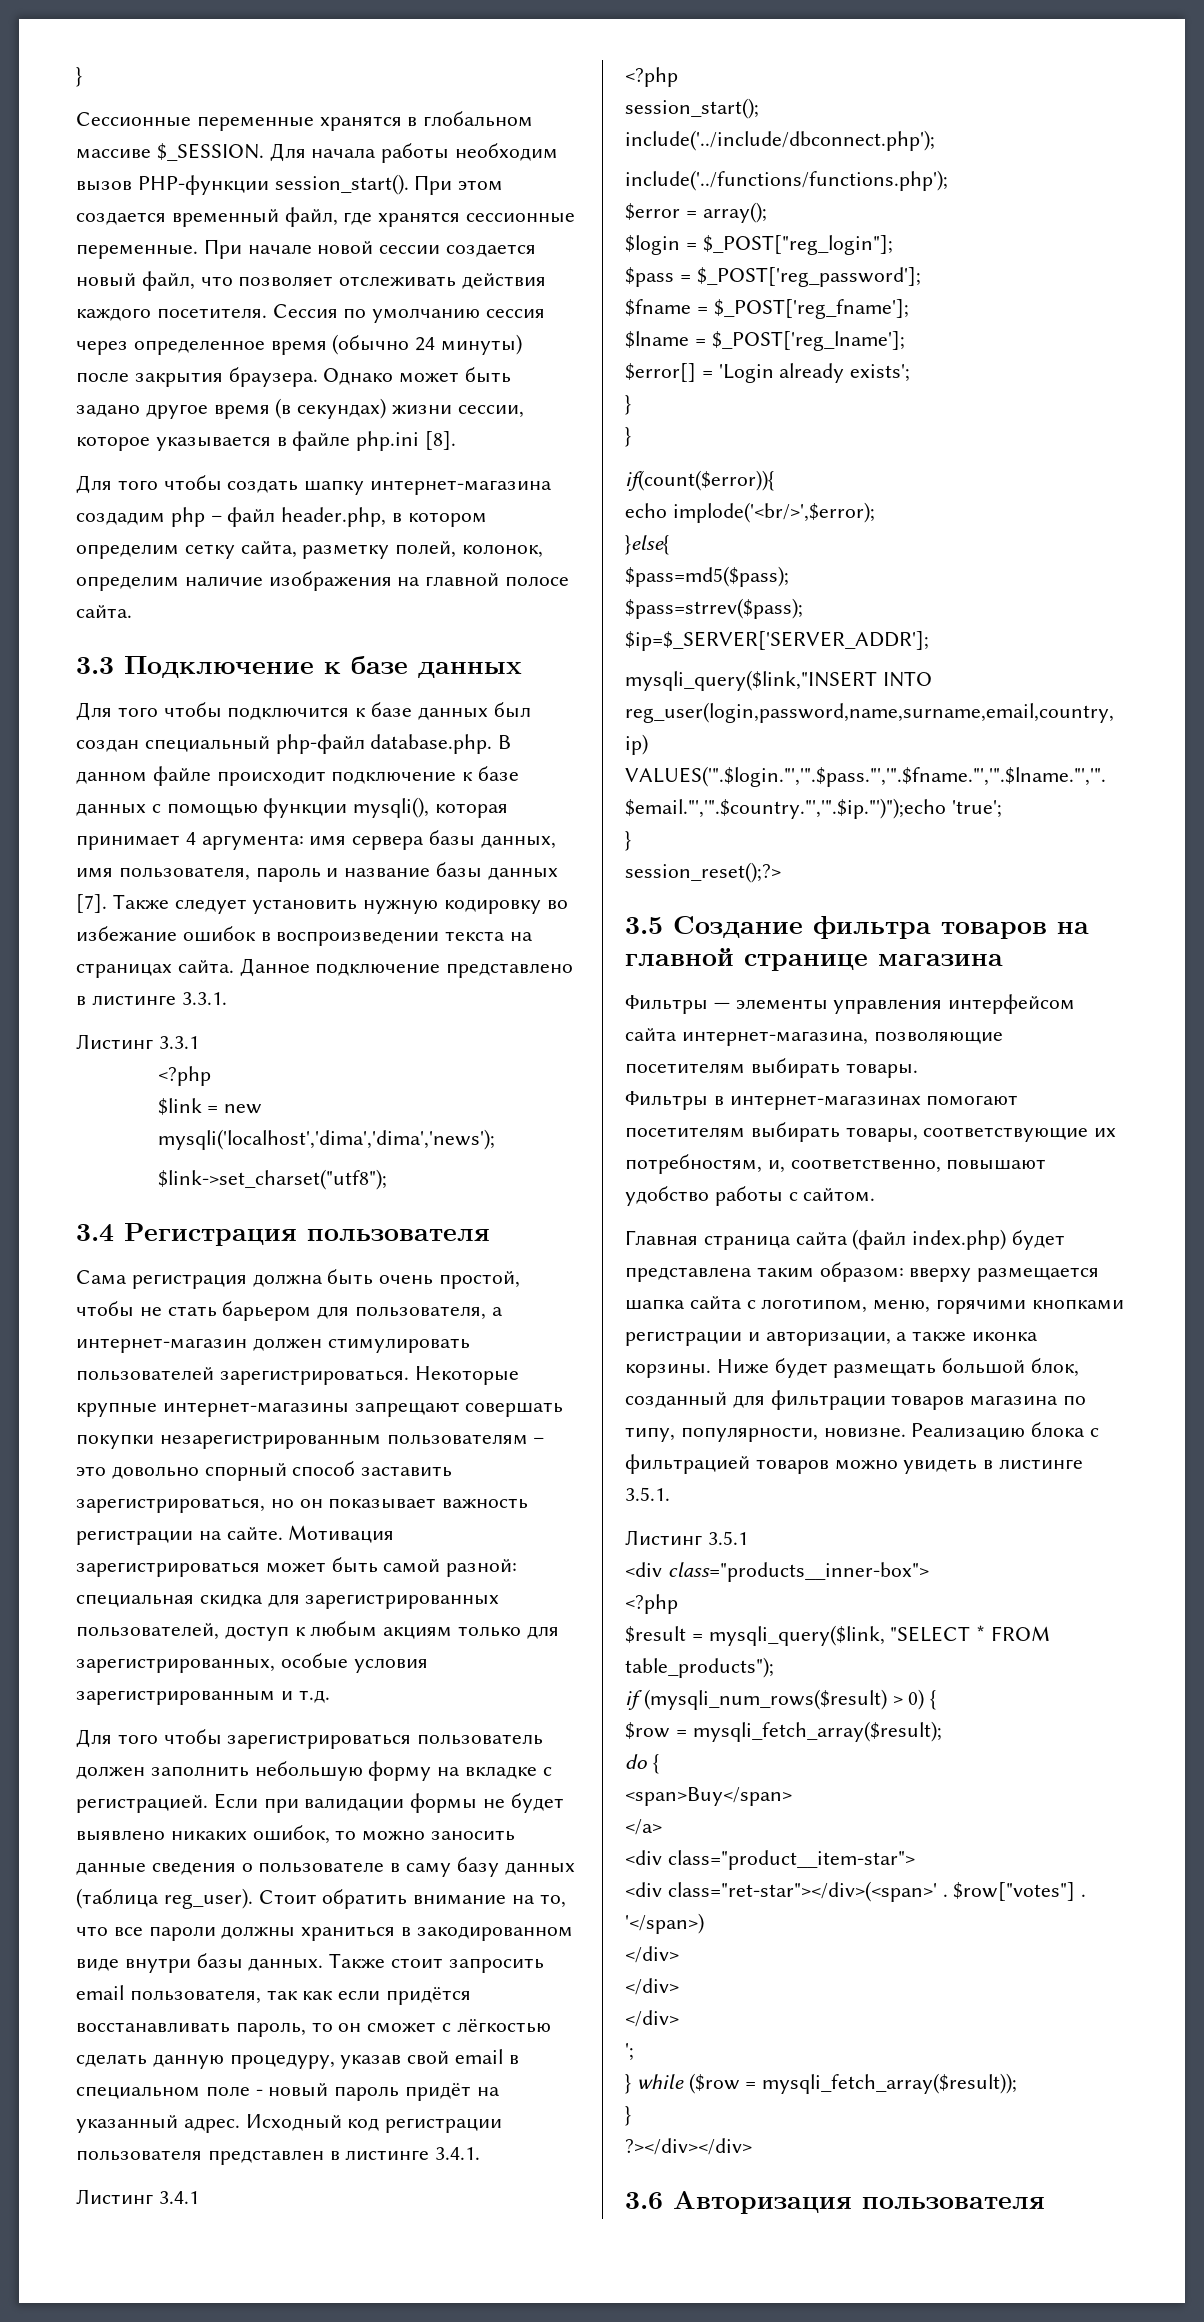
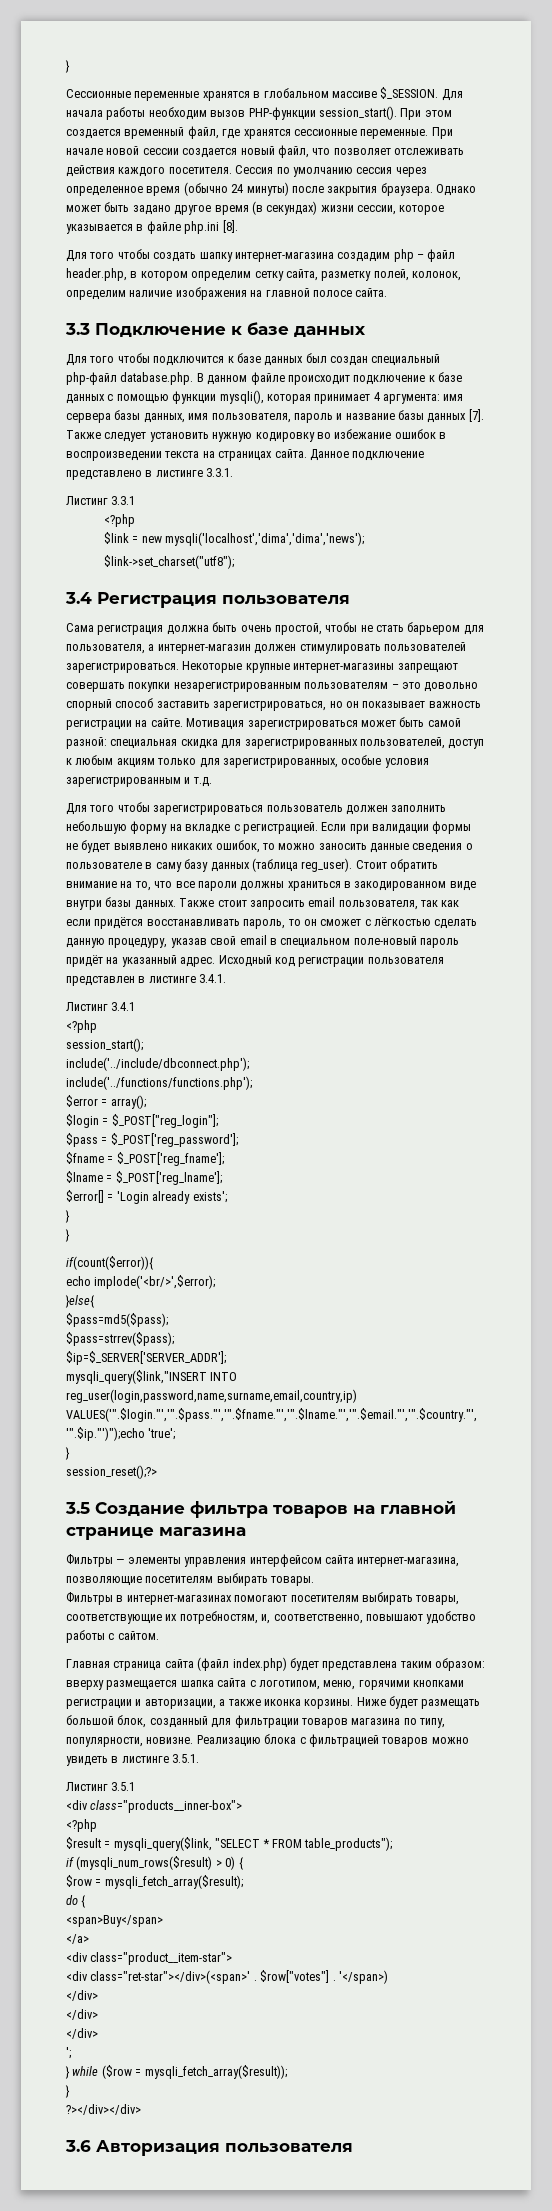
- Также стоит запросить email пользователя, так как если придётся восстанавливать пароль, то он сможет с лёгкостью сделать данную процедуру, указав свой email в специальном поле - новый пароль придёт на указанный адрес.
+ Также стоит запросить email пользователя, так как если придётся восстанавливать пароль, то он сможет с лёгкостью сделать данную процедуру, указав свой email в специальном поле-новый пароль придёт на указанный адрес.

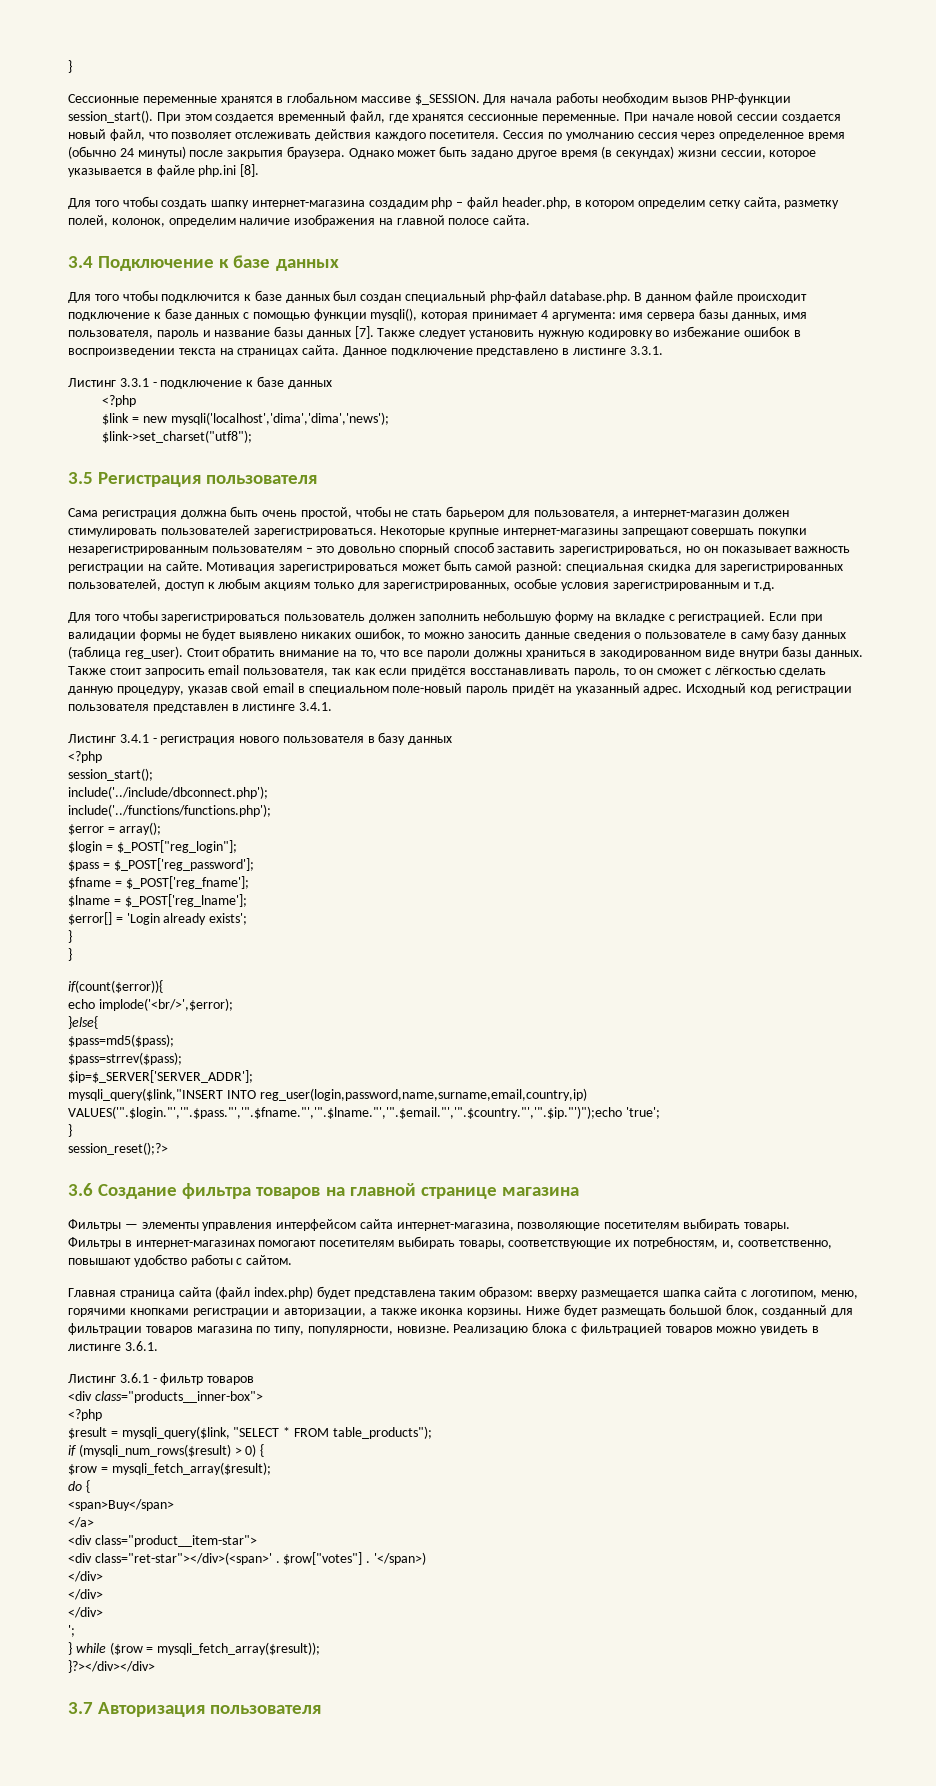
- 3.3 Подключение к базе данных
+ 3.4 Подключение к базе данных
- Листинг 3.3.1
+ Листинг 3.3.1 - подключение к базе данных
- 3.4 Регистрация пользователя
+ 3.5 Регистрация пользователя
- Листинг 3.4.1
+ Листинг 3.4.1 - регистрация нового пользователя в базу данных
- 3.5 Создание фильтра товаров на главной странице магазина
+ 3.6 Создание фильтра товаров на главной странице магазина
- Реализацию блока с фильтрацией товаров можно увидеть в листинге 3.5.1.
- Листинг 3.5.1
+ Реализацию блока с фильтрацией товаров можно увидеть в листинге 3.6.1.
+ Листинг 3.6.1 - фильтр товаров
  } while ($row = mysqli_fetch_array($result));
- }
- ?></div></div>
- 3.6 Авторизация пользователя
+ }?></div></div>
+ 3.7 Авторизация пользователя

